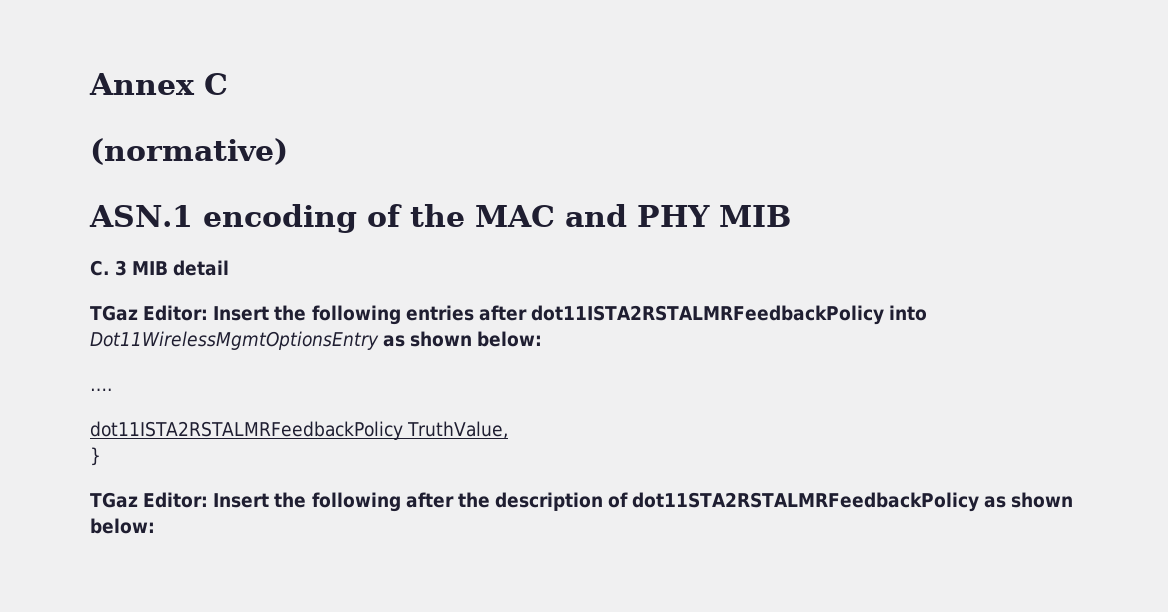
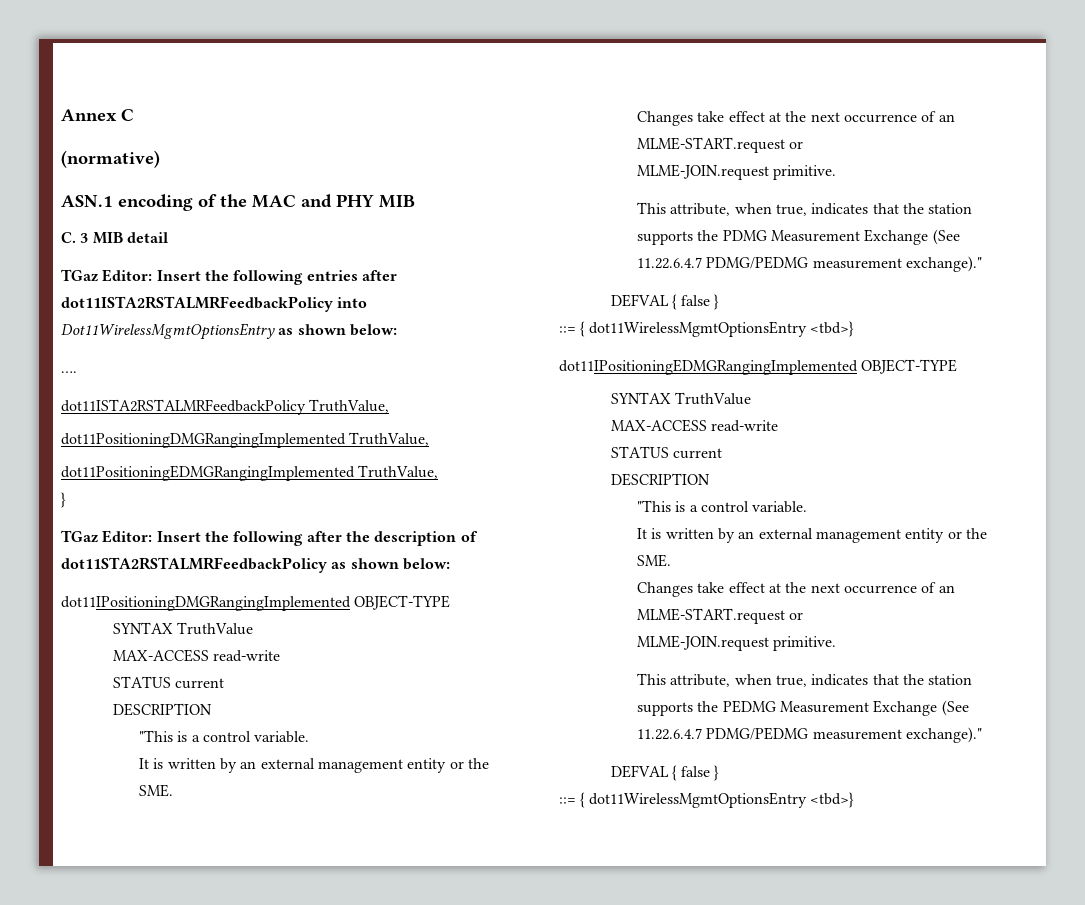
+ dot11PositioningDMGRangingImplemented TruthValue,
+ dot11PositioningEDMGRangingImplemented TruthValue,
+ dot11IPositioningDMGRangingImplemented OBJECT-TYPE
+ SYNTAX TruthValue
+ MAX-ACCESS read-write
+ STATUS current
+ DESCRIPTION
+ "This is a control variable.
+ It is written by an external management entity or the SME.
+ Changes take effect at the next occurrence of an MLME-START.request or
+ MLME-JOIN.request primitive.
+ This attribute, when true, indicates that the station supports the PDMG Measurement Exchange (See 11.22.6.4.7 PDMG/PEDMG measurement exchange)."
+ DEFVAL { false }
+ ::= { dot11WirelessMgmtOptionsEntry <tbd>}
+ dot11IPositioningEDMGRangingImplemented OBJECT-TYPE
+ SYNTAX TruthValue
+ MAX-ACCESS read-write
+ STATUS current
+ DESCRIPTION
+ "This is a control variable.
+ It is written by an external management entity or the SME.
+ Changes take effect at the next occurrence of an MLME-START.request or
+ MLME-JOIN.request primitive.
+ This attribute, when true, indicates that the station supports the PEDMG Measurement Exchange (See 11.22.6.4.7 PDMG/PEDMG measurement exchange)."
+ DEFVAL { false }
+ ::= { dot11WirelessMgmtOptionsEntry <tbd>}

